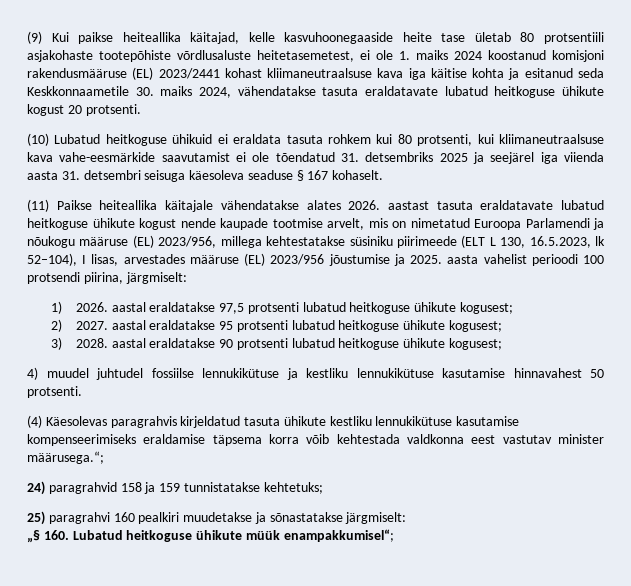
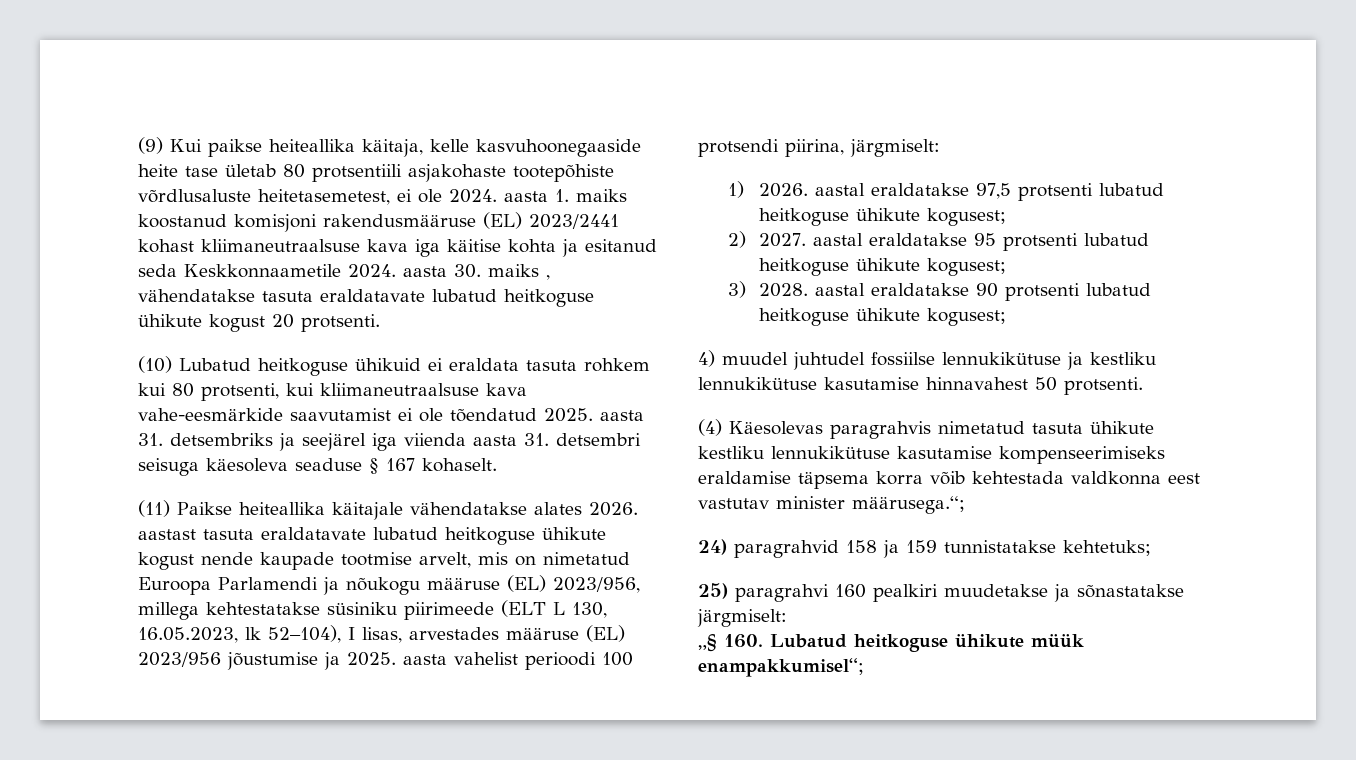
- (9) Kui paikse heiteallika käitajad, kelle kasvuhoonegaaside heite tase ületab 80 protsentiili asjakohaste tootepõhiste võrdlusaluste heitetasemetest, ei ole 1. maiks 2024 koostanud komisjoni rakendusmääruse (EL) 2023/2441 kohast kliimaneutraalsuse kava iga käitise kohta ja esitanud seda Keskkonnaametile 30. maiks 2024, vähendatakse tasuta eraldatavate lubatud heitkoguse ühikute kogust 20 protsenti.
+ (9) Kui paikse heiteallika käitaja, kelle kasvuhoonegaaside heite tase ületab 80 protsentiili asjakohaste tootepõhiste võrdlusaluste heitetasemetest, ei ole 2024. aasta 1. maiks koostanud komisjoni rakendusmääruse (EL) 2023/2441 kohast kliimaneutraalsuse kava iga käitise kohta ja esitanud seda Keskkonnaametile 2024. aasta 30. maiks , vähendatakse tasuta eraldatavate lubatud heitkoguse ühikute kogust 20 protsenti.
- (10) Lubatud heitkoguse ühikuid ei eraldata tasuta rohkem kui 80 protsenti, kui kliimaneutraalsuse kava vahe-eesmärkide saavutamist ei ole tõendatud 31. detsembriks 2025 ja seejärel iga viienda aasta 31. detsembri seisuga käesoleva seaduse § 167 kohaselt.
+ (10) Lubatud heitkoguse ühikuid ei eraldata tasuta rohkem kui 80 protsenti, kui kliimaneutraalsuse kava vahe-eesmärkide saavutamist ei ole tõendatud 2025. aasta 31. detsembriks ja seejärel iga viienda aasta 31. detsembri seisuga käesoleva seaduse § 167 kohaselt.
- (11) Paikse heiteallika käitajale vähendatakse alates 2026. aastast tasuta eraldatavate lubatud heitkoguse ühikute kogust nende kaupade tootmise arvelt, mis on nimetatud Euroopa Parlamendi ja nõukogu määruse (EL) 2023/956, millega kehtestatakse süsiniku piirimeede (ELT L 130, 16.5.2023, lk 52–104), I lisas, arvestades määruse (EL) 2023/956 jõustumise ja 2025. aasta vahelist perioodi 100 protsendi piirina, järgmiselt:
+ (11) Paikse heiteallika käitajale vähendatakse alates 2026. aastast tasuta eraldatavate lubatud heitkoguse ühikute kogust nende kaupade tootmise arvelt, mis on nimetatud Euroopa Parlamendi ja nõukogu määruse (EL) 2023/956, millega kehtestatakse süsiniku piirimeede (ELT L 130, 16.05.2023, lk 52–104), I lisas, arvestades määruse (EL) 2023/956 jõustumise ja 2025. aasta vahelist perioodi 100 protsendi piirina, järgmiselt:
- (4) Käesolevas paragrahvis kirjeldatud tasuta ühikute kestliku lennukikütuse kasutamise kompenseerimiseks eraldamise täpsema korra võib kehtestada valdkonna eest vastutav minister määrusega.“;
+ (4) Käesolevas paragrahvis nimetatud tasuta ühikute kestliku lennukikütuse kasutamise kompenseerimiseks eraldamise täpsema korra võib kehtestada valdkonna eest vastutav minister määrusega.“;

